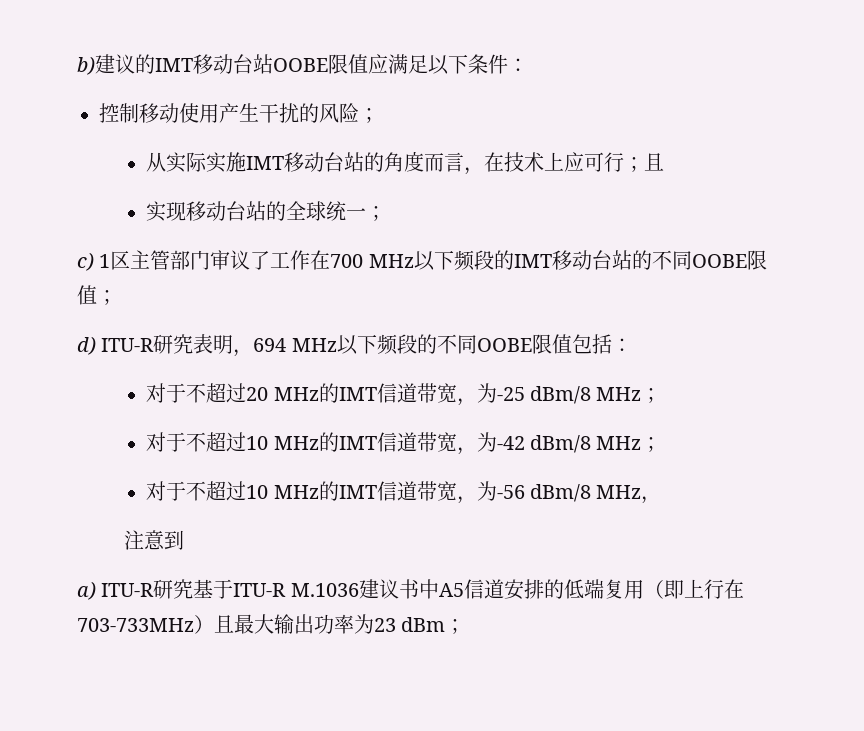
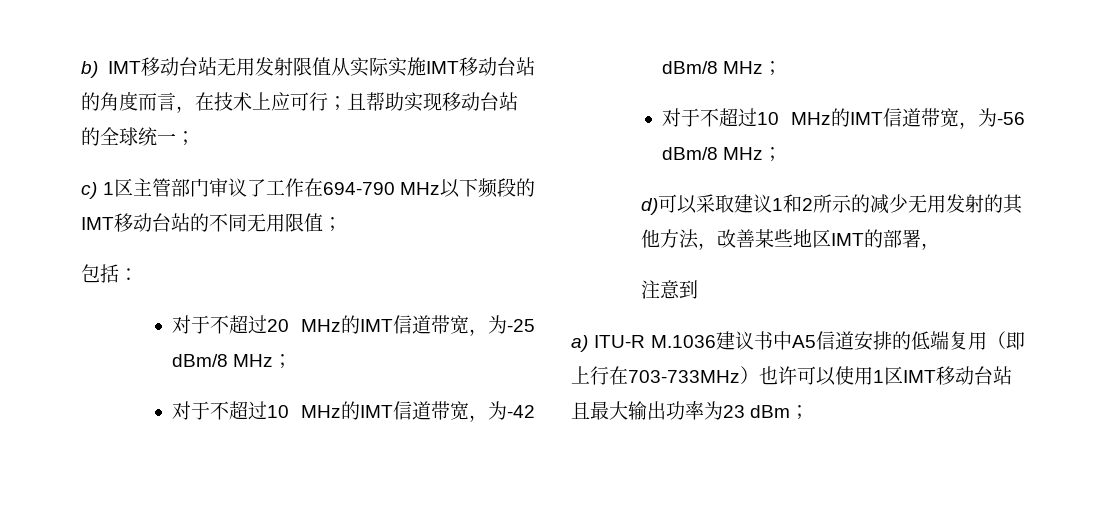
- b)建议的IMT移动台站OOBE限值应满足以下条件：
- 控制移动使用产生干扰的风险；
- 从实际实施IMT移动台站的角度而言，在技术上应可行；且
- 实现移动台站的全球统一；
+ b) IMT移动台站无用发射限值从实际实施IMT移动台站的角度而言，在技术上应可行；且帮助实现移动台站的全球统一；
- c) 1区主管部门审议了工作在700 MHz以下频段的IMT移动台站的不同OOBE限值；
+ c) 1区主管部门审议了工作在694-790 MHz以下频段的IMT移动台站的不同无用限值；
- d) ITU-R研究表明，694 MHz以下频段的不同OOBE限值包括：
+ 包括：
- 对于不超过10 MHz的IMT信道带宽，为-56 dBm/8 MHz，
+ 对于不超过10 MHz的IMT信道带宽，为-56 dBm/8 MHz；
+ d)可以采取建议1和2所示的减少无用发射的其他方法，改善某些地区IMT的部署，
- a) ITU-R研究基于ITU-R M.1036建议书中A5信道安排的低端复用（即上行在703-733MHz）且最大输出功率为23 dBm；
+ a) ITU-R M.1036建议书中A5信道安排的低端复用（即上行在703-733MHz）也许可以使用1区IMT移动台站且最大输出功率为23 dBm；

